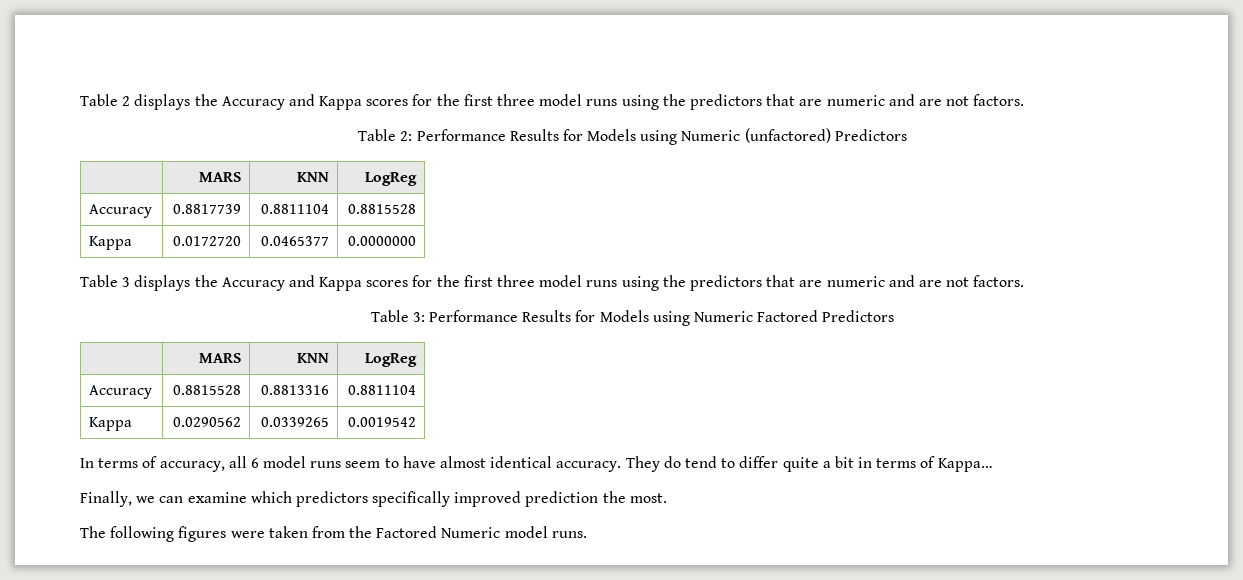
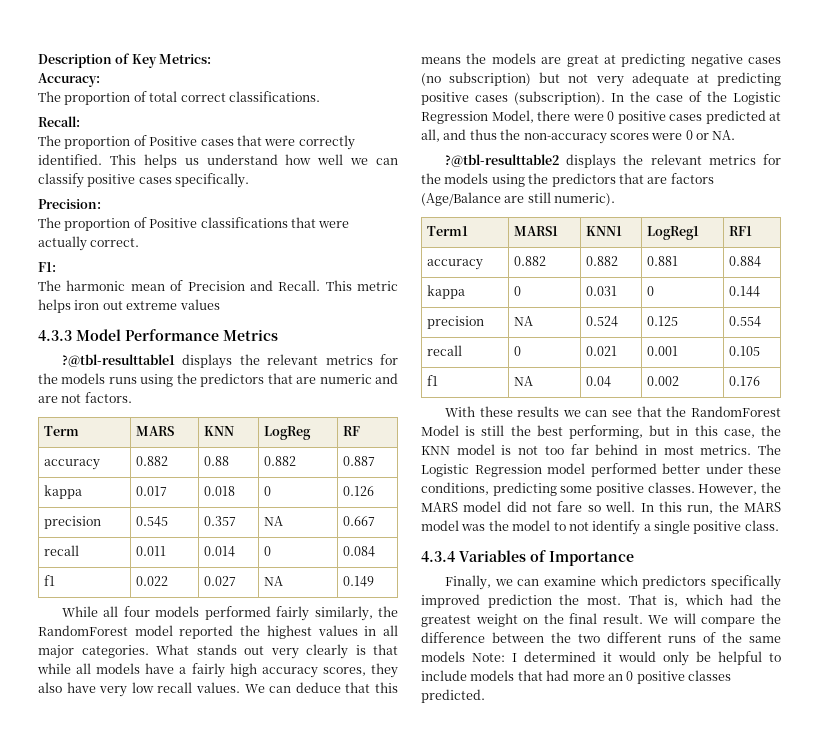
- Table 2 displays the Accuracy and Kappa scores for the first three model runs using the predictors that are numeric and are not factors.
+ Description of Key Metrics:
+ Accuracy:
+ The proportion of total correct classifications.
+ Recall:
+ The proportion of Positive cases that were correctly identified. This helps us understand how well we can classify positive cases specifically.
+ Precision:
+ The proportion of Positive classifications that were actually correct.
+ F1:
+ The harmonic mean of Precision and Recall. This metric helps iron out extreme values
+ 4.3.3 Model Performance Metrics
+ ?@tbl-resulttable1 displays the relevant metrics for the models runs using the predictors that are numeric and are not factors.
- Table 2: Performance Results for Models using Numeric (unfactored) Predictors
- | MARS | KNN | LogReg
- Accuracy | 0.8817739 | 0.8811104 | 0.8815528
- Kappa | 0.0172720 | 0.0465377 | 0.0000000
- Table 3 displays the Accuracy and Kappa scores for the first three model runs using the predictors that are numeric and are not factors.
- Table 3: Performance Results for Models using Numeric Factored Predictors
- | MARS | KNN | LogReg
- Accuracy | 0.8815528 | 0.8813316 | 0.8811104
- Kappa | 0.0290562 | 0.0339265 | 0.0019542
- In terms of accuracy, all 6 model runs seem to have almost identical accuracy. They do tend to differ quite a bit in terms of Kappa…
+ Term | MARS | KNN | LogReg | RF
+ accuracy | 0.882 | 0.88 | 0.882 | 0.887
+ kappa | 0.017 | 0.018 | 0 | 0.126
+ precision | 0.545 | 0.357 | NA | 0.667
+ recall | 0.011 | 0.014 | 0 | 0.084
+ f1 | 0.022 | 0.027 | NA | 0.149
+ While all four models performed fairly similarly, the RandomForest model reported the highest values in all major categories. What stands out very clearly is that while all models have a fairly high accuracy scores, they also have very low recall values. We can deduce that this means the models are great at predicting negative cases (no subscription) but not very adequate at predicting positive cases (subscription). In the case of the Logistic Regression Model, there were 0 positive cases predicted at all, and thus the non-accuracy scores were 0 or NA.
+ ?@tbl-resulttable2 displays the relevant metrics for the models using the predictors that are factors (Age/Balance are still numeric).
+ Term1 | MARS1 | KNN1 | LogReg1 | RF1
+ accuracy | 0.882 | 0.882 | 0.881 | 0.884
+ kappa | 0 | 0.031 | 0 | 0.144
+ precision | NA | 0.524 | 0.125 | 0.554
+ recall | 0 | 0.021 | 0.001 | 0.105
+ f1 | NA | 0.04 | 0.002 | 0.176
+ With these results we can see that the RandomForest Model is still the best performing, but in this case, the KNN model is not too far behind in most metrics. The Logistic Regression model performed better under these conditions, predicting some positive classes. However, the MARS model did not fare so well. In this run, the MARS model was the model to not identify a single positive class.
+ 4.3.4 Variables of Importance
- Finally, we can examine which predictors specifically improved prediction the most.
- The following figures were taken from the Factored Numeric model runs.
+ Finally, we can examine which predictors specifically improved prediction the most. That is, which had the greatest weight on the final result. We will compare the difference between the two different runs of the same models Note: I determined it would only be helpful to include models that had more an 0 positive classes predicted.

